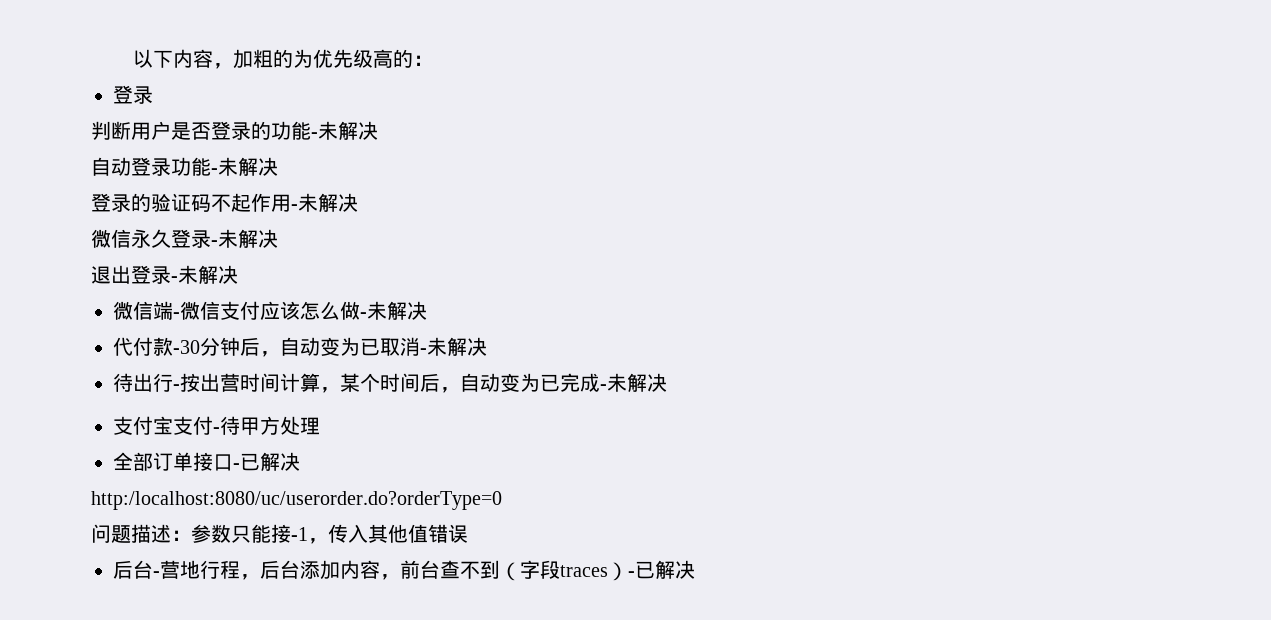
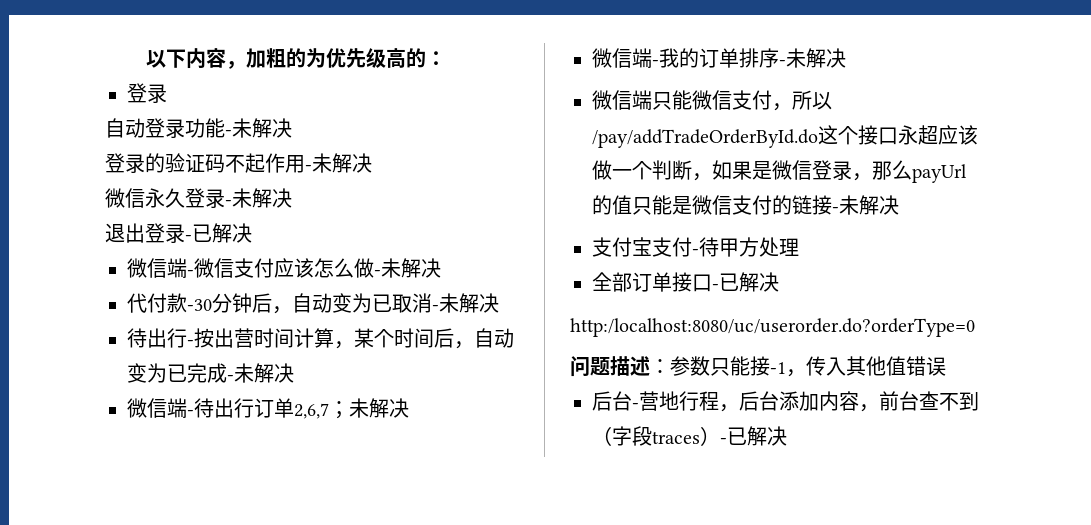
- 判断用户是否登录的功能-未解决
- 退出登录-未解决
+ 退出登录-已解决
+ 微信端-待出行订单2,6,7；未解决
+ 微信端-我的订单排序-未解决
+ 微信端只能微信支付，所以/pay/addTradeOrderById.do这个接口永超应该做一个判断，如果是微信登录，那么payUrl的值只能是微信支付的链接-未解决

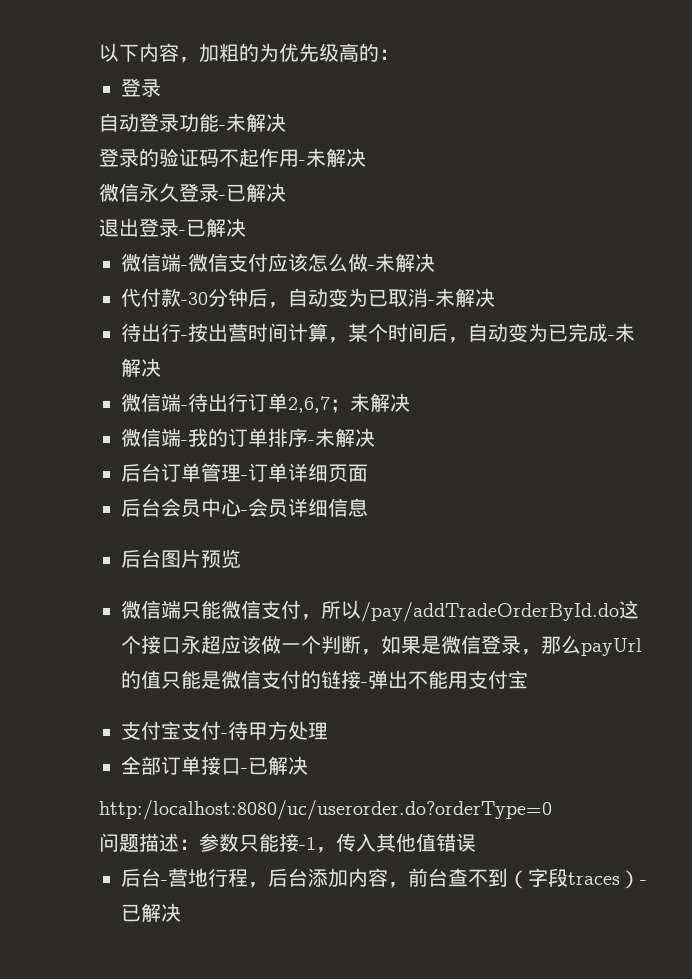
- 微信永久登录-未解决
+ 微信永久登录-已解决
+ 后台订单管理-订单详细页面
+ 后台会员中心-会员详细信息
+ 后台图片预览
- 微信端只能微信支付，所以/pay/addTradeOrderById.do这个接口永超应该做一个判断，如果是微信登录，那么payUrl的值只能是微信支付的链接-未解决
+ 微信端只能微信支付，所以/pay/addTradeOrderById.do这个接口永超应该做一个判断，如果是微信登录，那么payUrl的值只能是微信支付的链接-弹出不能用支付宝

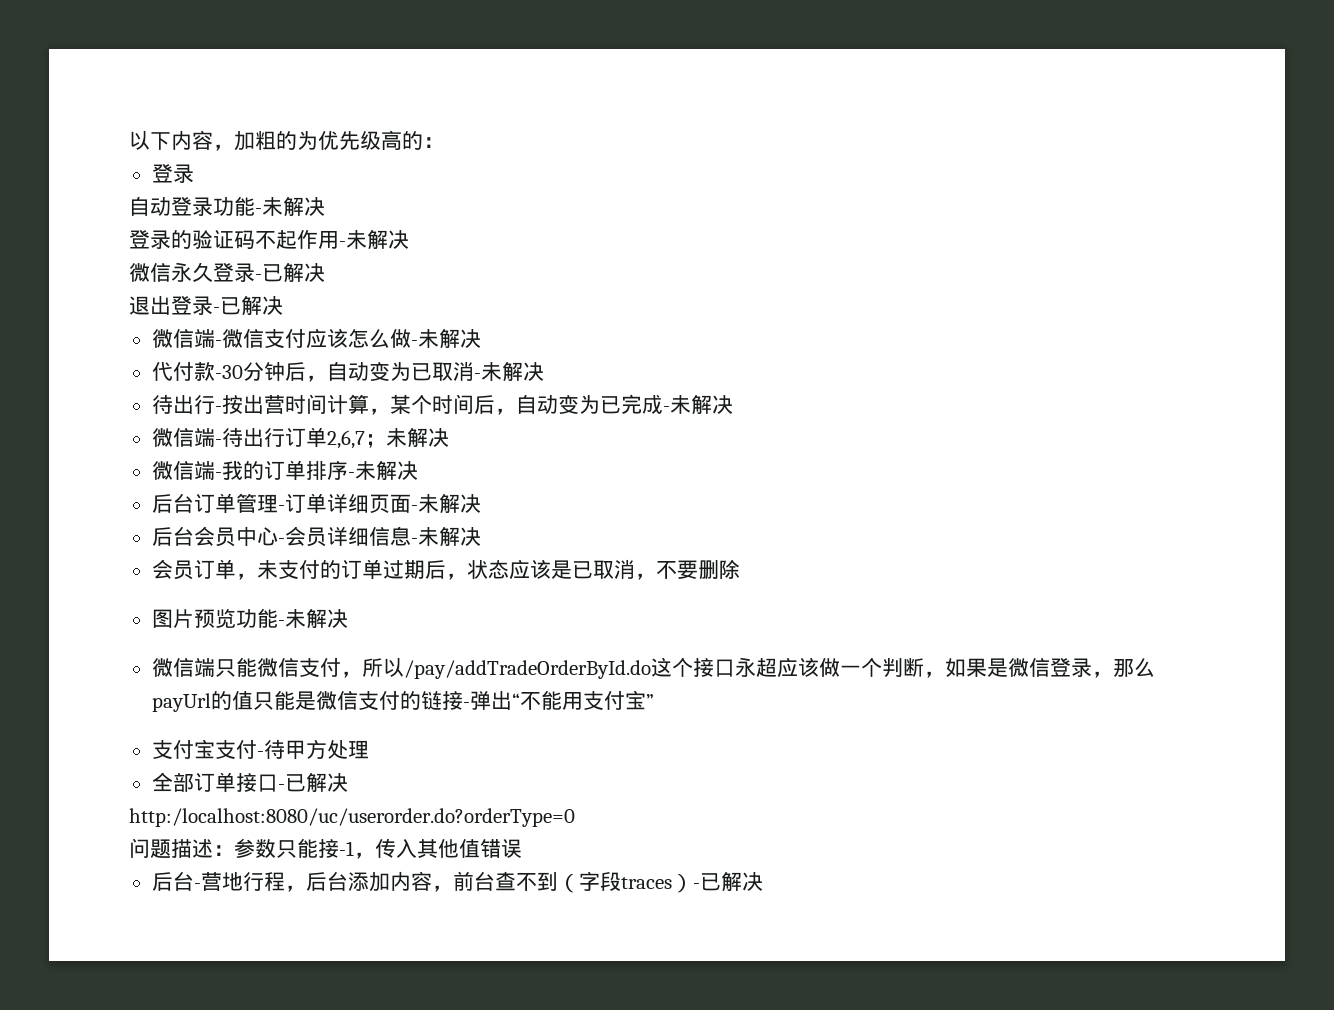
- 后台订单管理-订单详细页面
+ 后台订单管理-订单详细页面-未解决
- 后台会员中心-会员详细信息
- 后台图片预览
+ 后台会员中心-会员详细信息-未解决
+ 会员订单，未支付的订单过期后，状态应该是已取消，不要删除
+ 图片预览功能-未解决
- 微信端只能微信支付，所以/pay/addTradeOrderById.do这个接口永超应该做一个判断，如果是微信登录，那么payUrl的值只能是微信支付的链接-弹出不能用支付宝
+ 微信端只能微信支付，所以/pay/addTradeOrderById.do这个接口永超应该做一个判断，如果是微信登录，那么payUrl的值只能是微信支付的链接-弹出“不能用支付宝”

